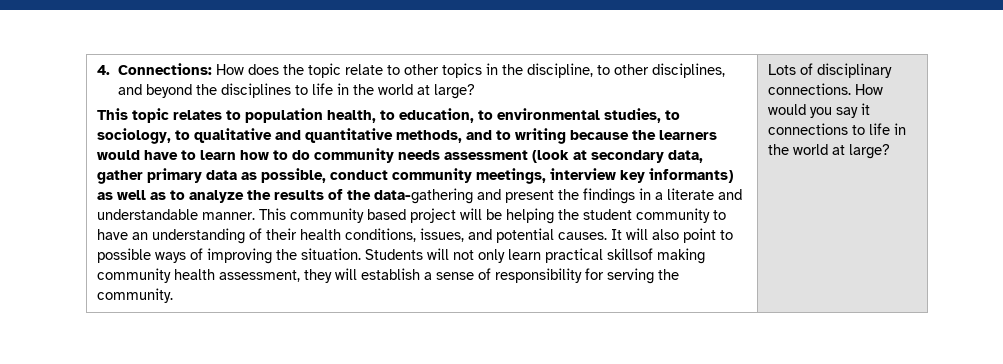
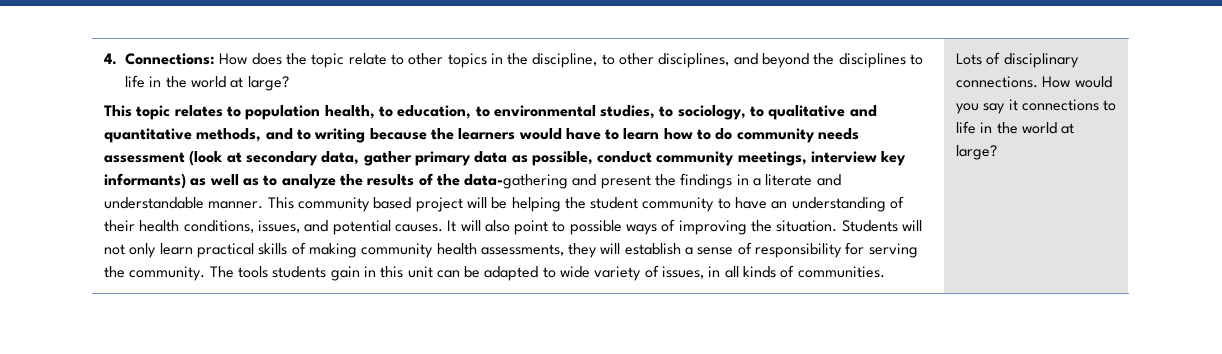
- Students will not only learn practical skillsof making community health assessment, they will establish a sense of responsibility for serving the community.
+ Students will not only learn practical skills of making community health assessments, they will establish a sense of responsibility for serving the community. The tools students gain in this unit can be adapted to wide variety of issues, in all kinds of communities.

